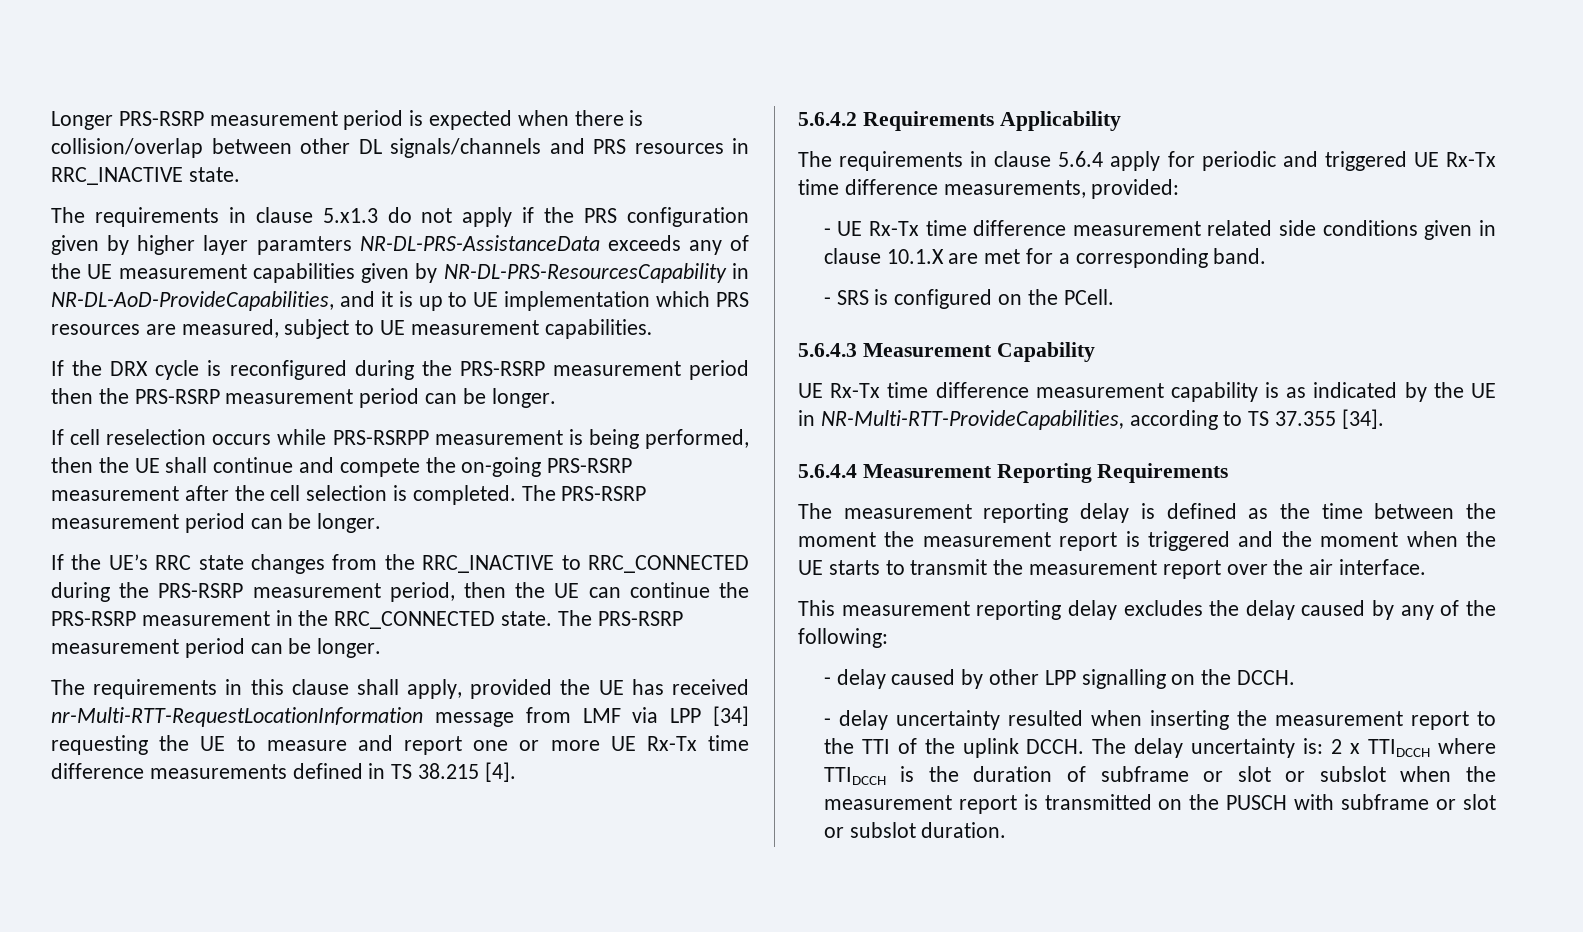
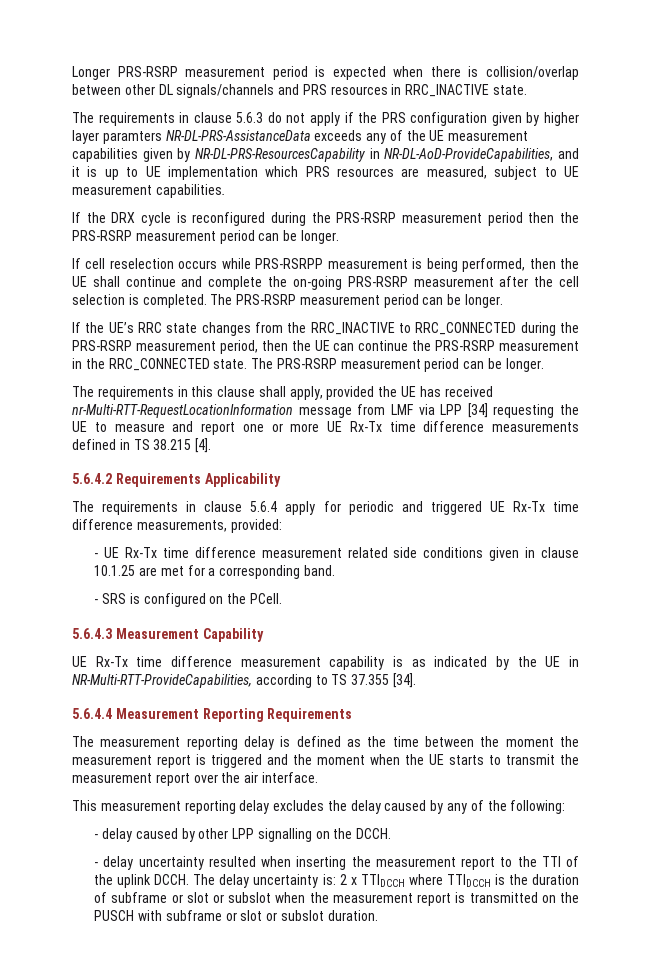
- The requirements in clause 5.x1.3 do not apply if the PRS configuration given by higher layer paramters NR-DL-PRS-AssistanceData exceeds any of the UE measurement capabilities given by NR-DL-PRS-ResourcesCapability in NR-DL-AoD-ProvideCapabilities, and it is up to UE implementation which PRS resources are measured, subject to UE measurement capabilities.
+ The requirements in clause 5.6.3 do not apply if the PRS configuration given by higher layer paramters NR-DL-PRS-AssistanceData exceeds any of the UE measurement capabilities given by NR-DL-PRS-ResourcesCapability in NR-DL-AoD-ProvideCapabilities, and it is up to UE implementation which PRS resources are measured, subject to UE measurement capabilities.
- If cell reselection occurs while PRS-RSRPP measurement is being performed, then the UE shall continue and compete the on-going PRS-RSRP measurement after the cell selection is completed.
+ If cell reselection occurs while PRS-RSRPP measurement is being performed, then the UE shall continue and complete the on-going PRS-RSRP measurement after the cell selection is completed.
- - UE Rx-Tx time difference measurement related side conditions given in clause 10.1.X are met for a corresponding band.
+ - UE Rx-Tx time difference measurement related side conditions given in clause 10.1.25 are met for a corresponding band.

